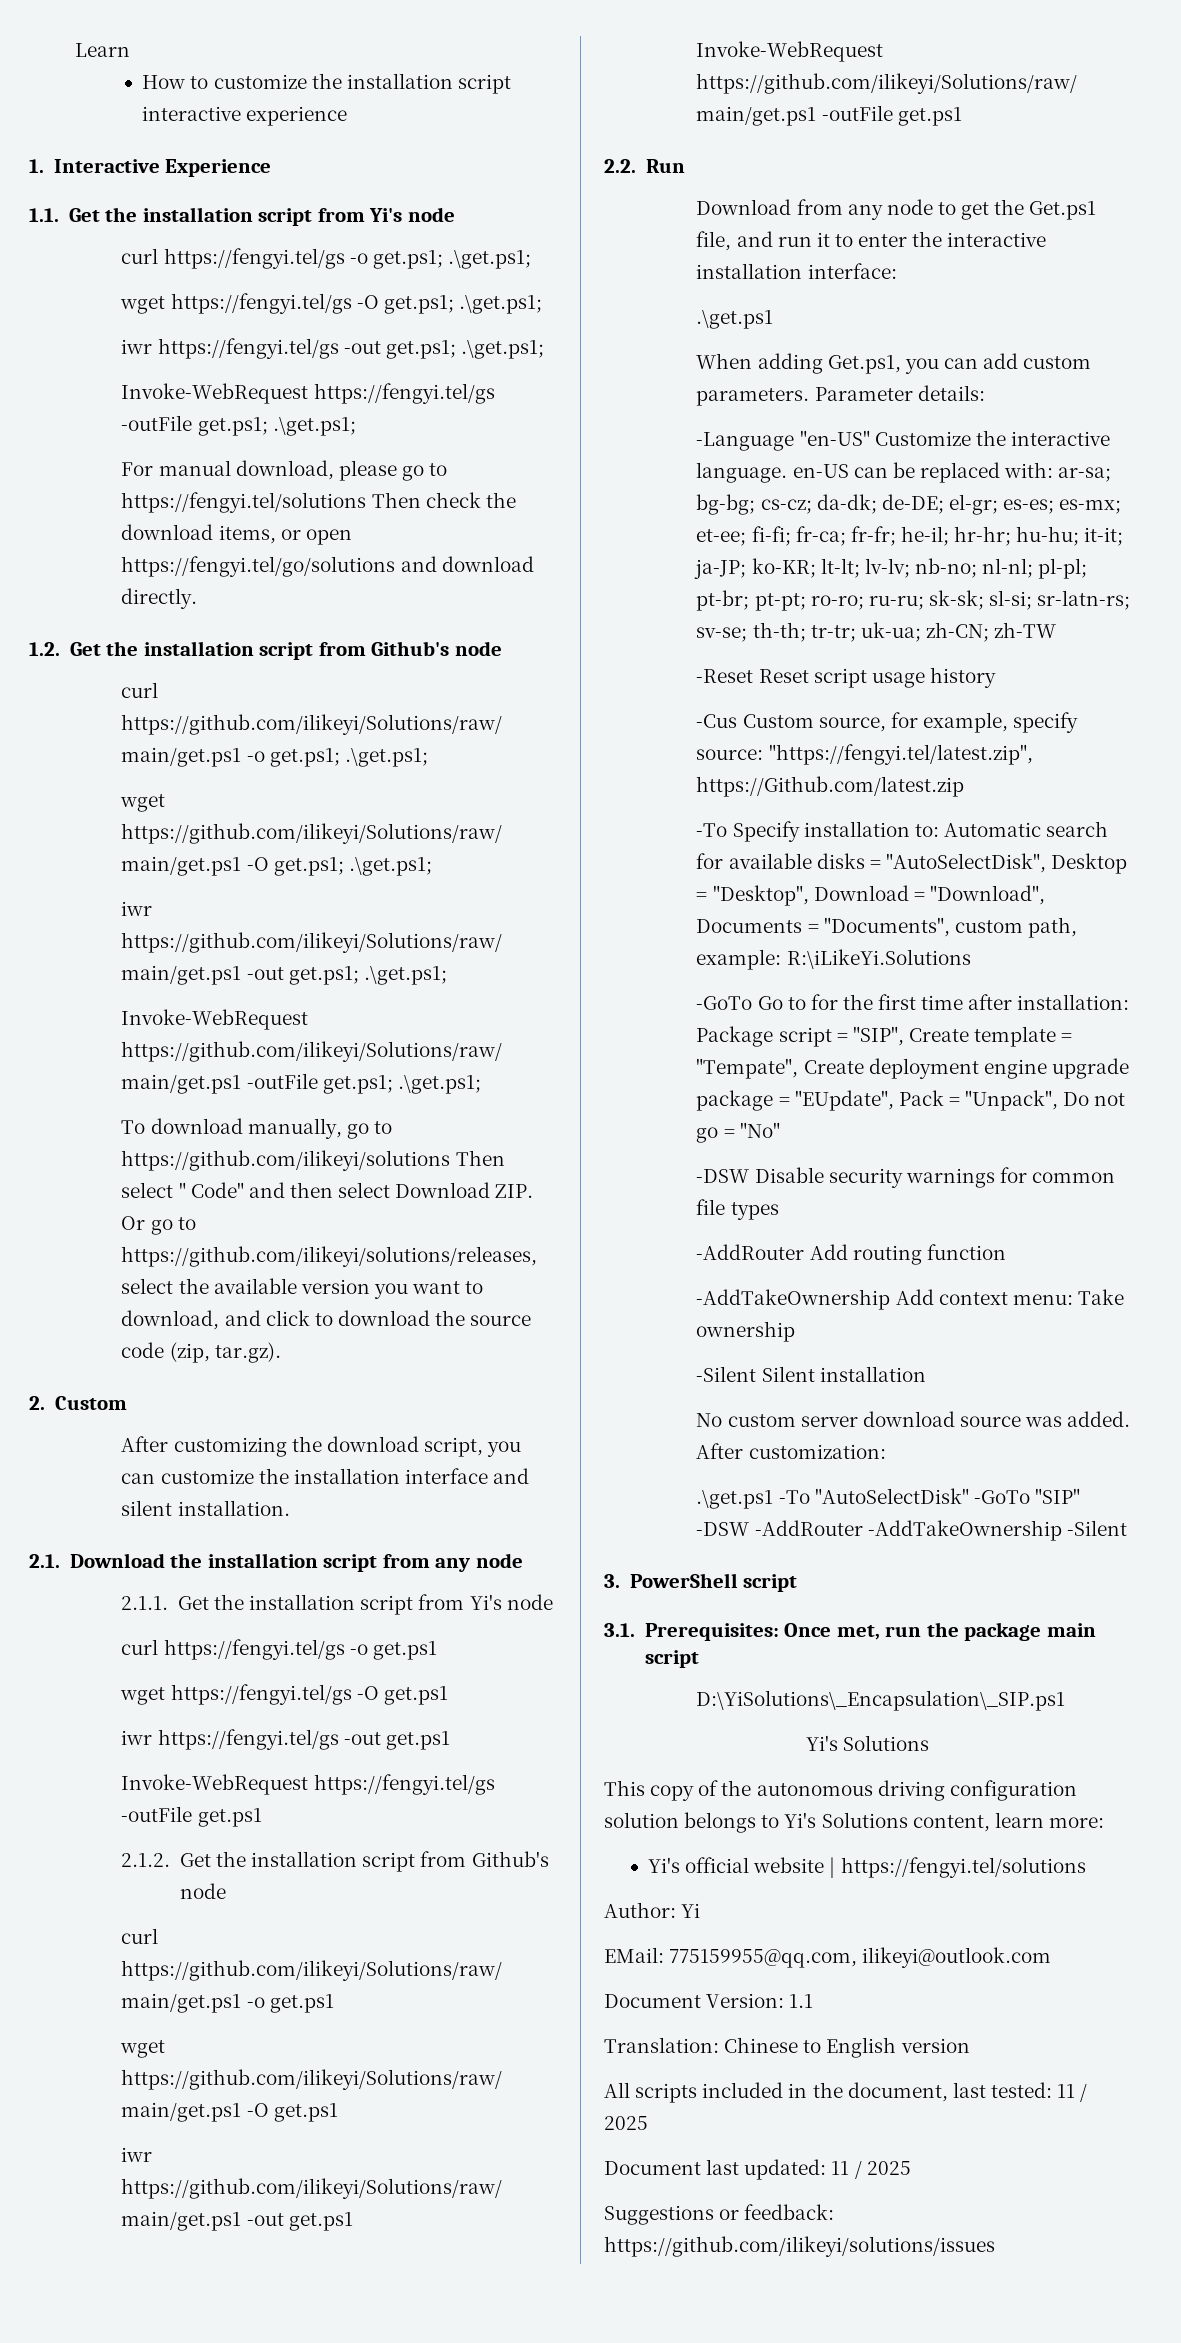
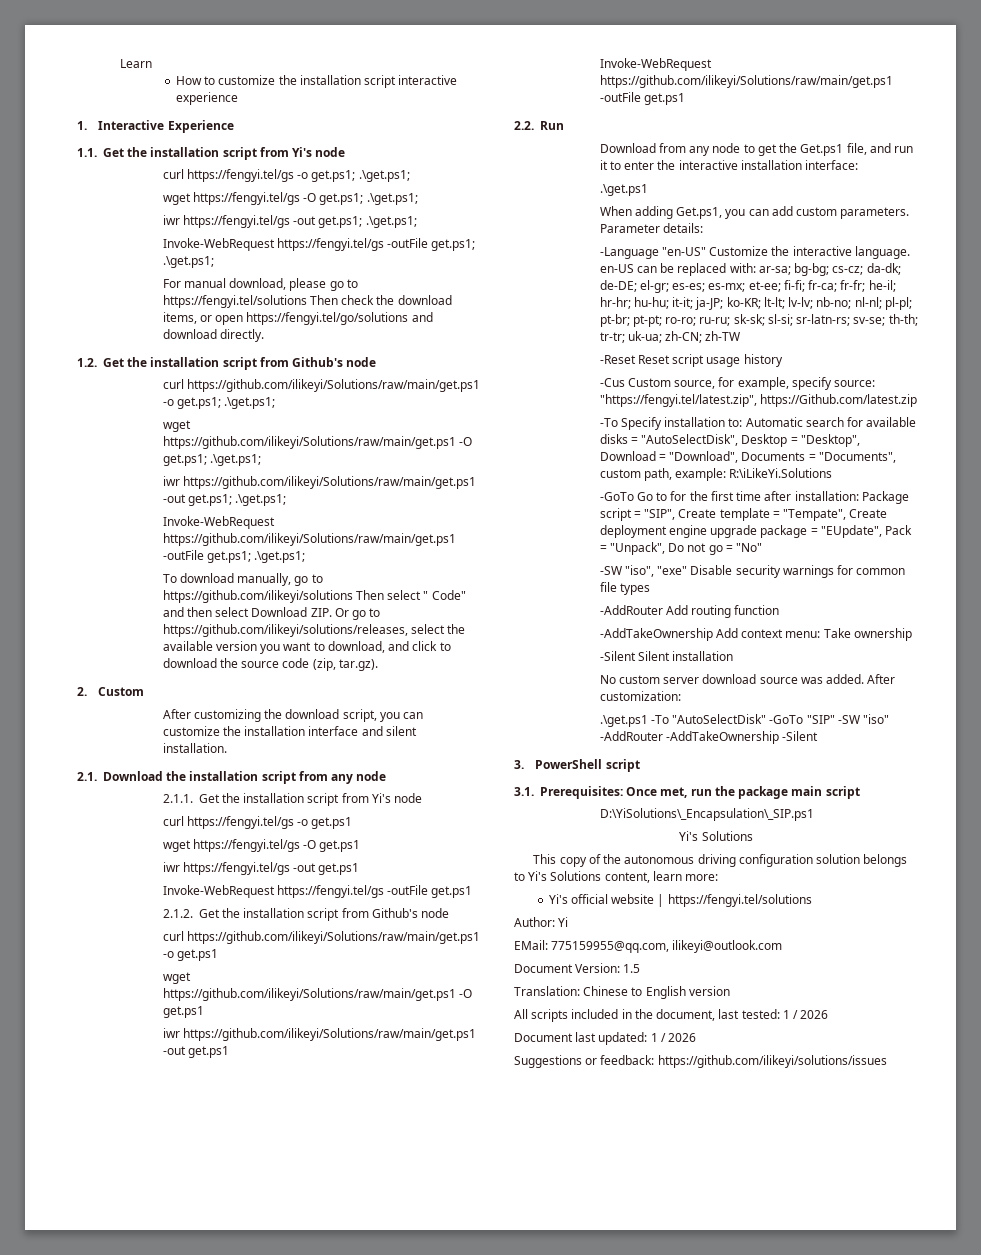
- -DSW Disable security warnings for common file types
+ -SW "iso", "exe" Disable security warnings for common file types
- .\get.ps1 -To "AutoSelectDisk" -GoTo "SIP" -DSW -AddRouter -AddTakeOwnership -Silent
+ .\get.ps1 -To "AutoSelectDisk" -GoTo "SIP" -SW "iso" -AddRouter -AddTakeOwnership -Silent
- Document Version: 1.1
+ Document Version: 1.5
- All scripts included in the document, last tested: 11 / 2025
+ All scripts included in the document, last tested: 1 / 2026
- Document last updated: 11 / 2025
+ Document last updated: 1 / 2026

